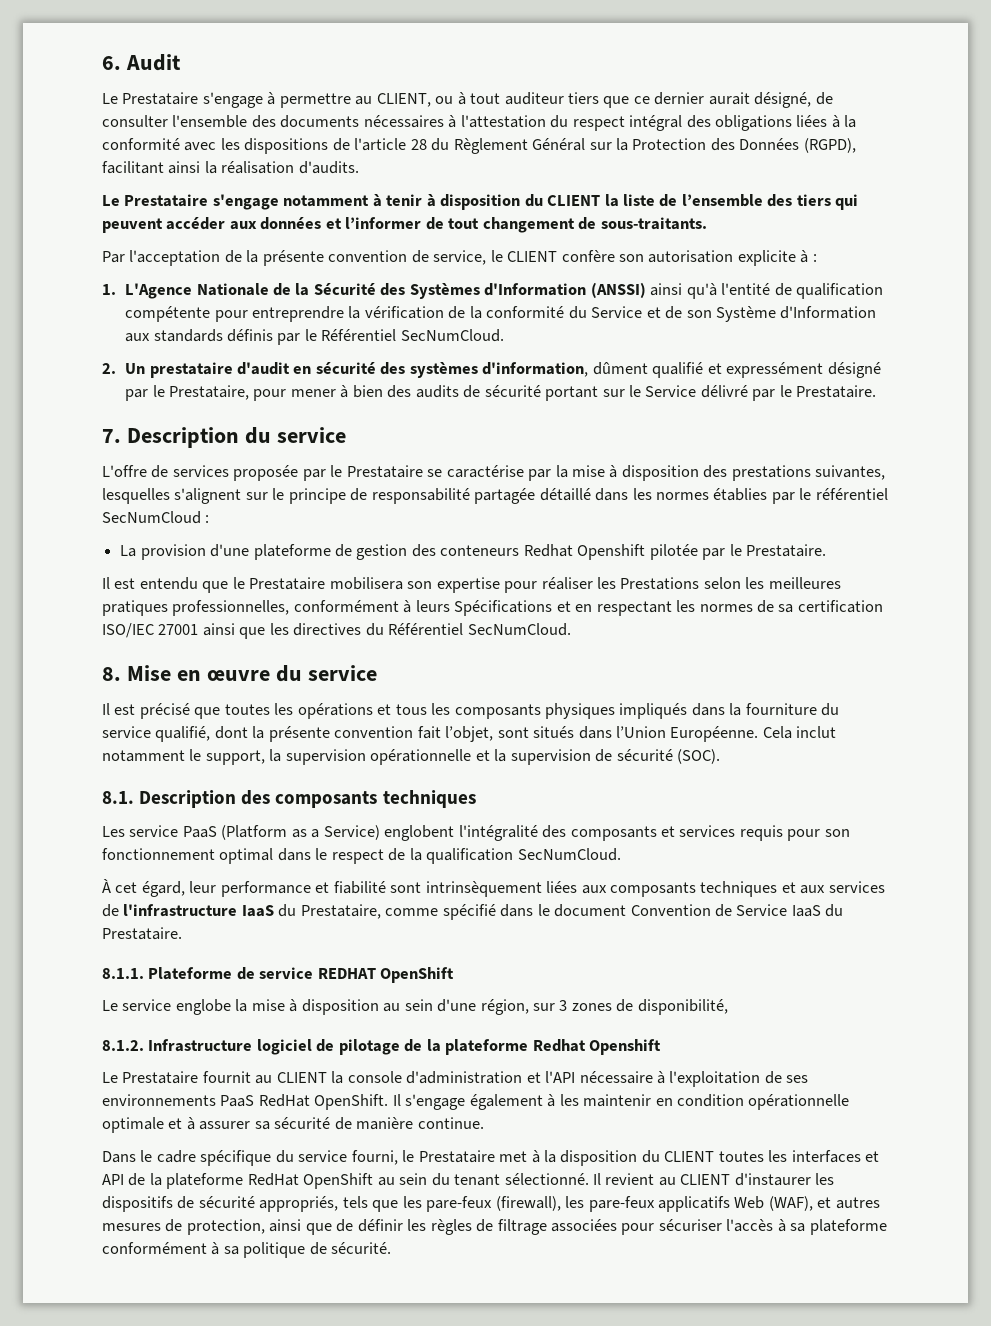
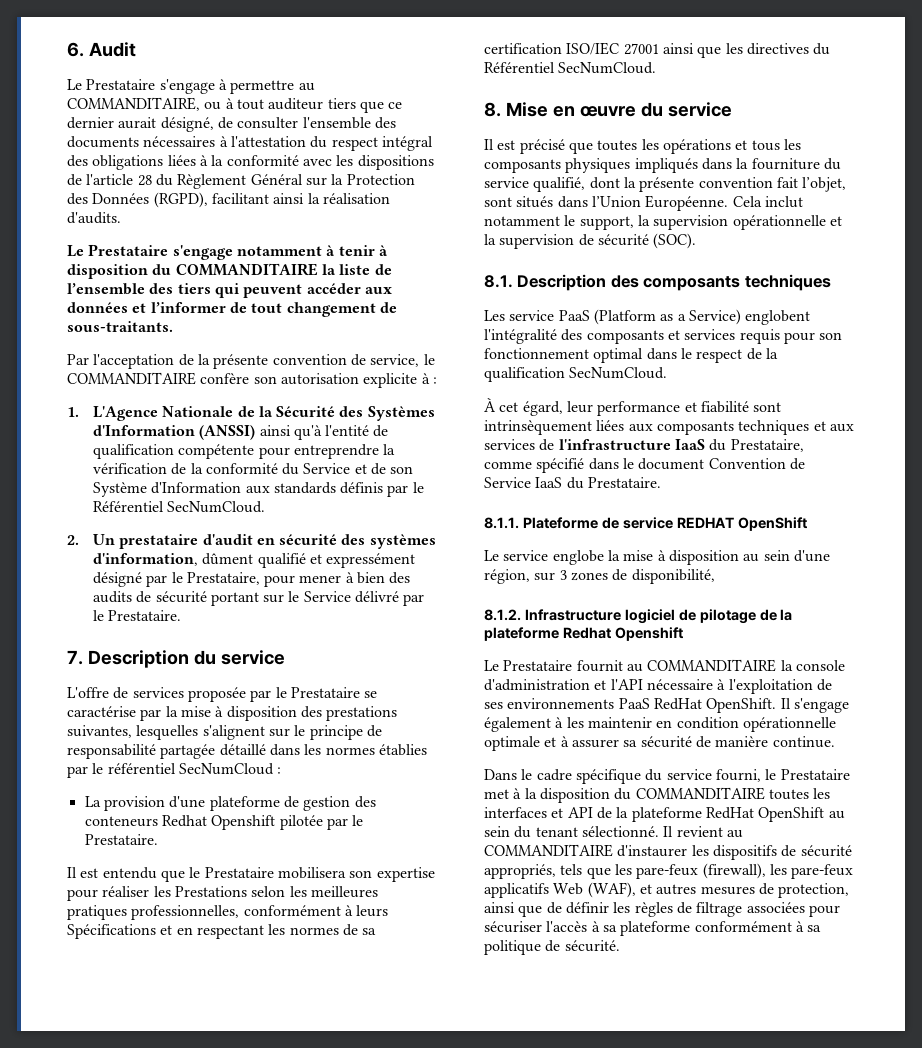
- Le Prestataire s'engage à permettre au CLIENT, ou à tout auditeur tiers que ce dernier aurait désigné, de consulter l'ensemble des documents nécessaires à l'attestation du respect intégral des obligations liées à la conformité avec les dispositions de l'article 28 du Règlement Général sur la Protection des Données (RGPD), facilitant ainsi la réalisation d'audits.
+ Le Prestataire s'engage à permettre au COMMANDITAIRE, ou à tout auditeur tiers que ce dernier aurait désigné, de consulter l'ensemble des documents nécessaires à l'attestation du respect intégral des obligations liées à la conformité avec les dispositions de l'article 28 du Règlement Général sur la Protection des Données (RGPD), facilitant ainsi la réalisation d'audits.
- Le Prestataire s'engage notamment à tenir à disposition du CLIENT la liste de l’ensemble des tiers qui peuvent accéder aux données et l’informer de tout changement de sous-traitants.
+ Le Prestataire s'engage notamment à tenir à disposition du COMMANDITAIRE la liste de l’ensemble des tiers qui peuvent accéder aux données et l’informer de tout changement de sous-traitants.
- Par l'acceptation de la présente convention de service, le CLIENT confère son autorisation explicite à :
+ Par l'acceptation de la présente convention de service, le COMMANDITAIRE confère son autorisation explicite à :
- Le Prestataire fournit au CLIENT la console d'administration et l'API nécessaire à l'exploitation de ses environnements PaaS RedHat OpenShift.
+ Le Prestataire fournit au COMMANDITAIRE la console d'administration et l'API nécessaire à l'exploitation de ses environnements PaaS RedHat OpenShift.
- Dans le cadre spécifique du service fourni, le Prestataire met à la disposition du CLIENT toutes les interfaces et API de la plateforme RedHat OpenShift au sein du tenant sélectionné.
+ Dans le cadre spécifique du service fourni, le Prestataire met à la disposition du COMMANDITAIRE toutes les interfaces et API de la plateforme RedHat OpenShift au sein du tenant sélectionné.
- Il revient au CLIENT d'instaurer les dispositifs de sécurité appropriés, tels que les pare-feux (firewall), les pare-feux applicatifs Web (WAF), et autres mesures de protection, ainsi que de définir les règles de filtrage associées pour sécuriser l'accès à sa plateforme conformément à sa politique de sécurité.
+ Il revient au COMMANDITAIRE d'instaurer les dispositifs de sécurité appropriés, tels que les pare-feux (firewall), les pare-feux applicatifs Web (WAF), et autres mesures de protection, ainsi que de définir les règles de filtrage associées pour sécuriser l'accès à sa plateforme conformément à sa politique de sécurité.

